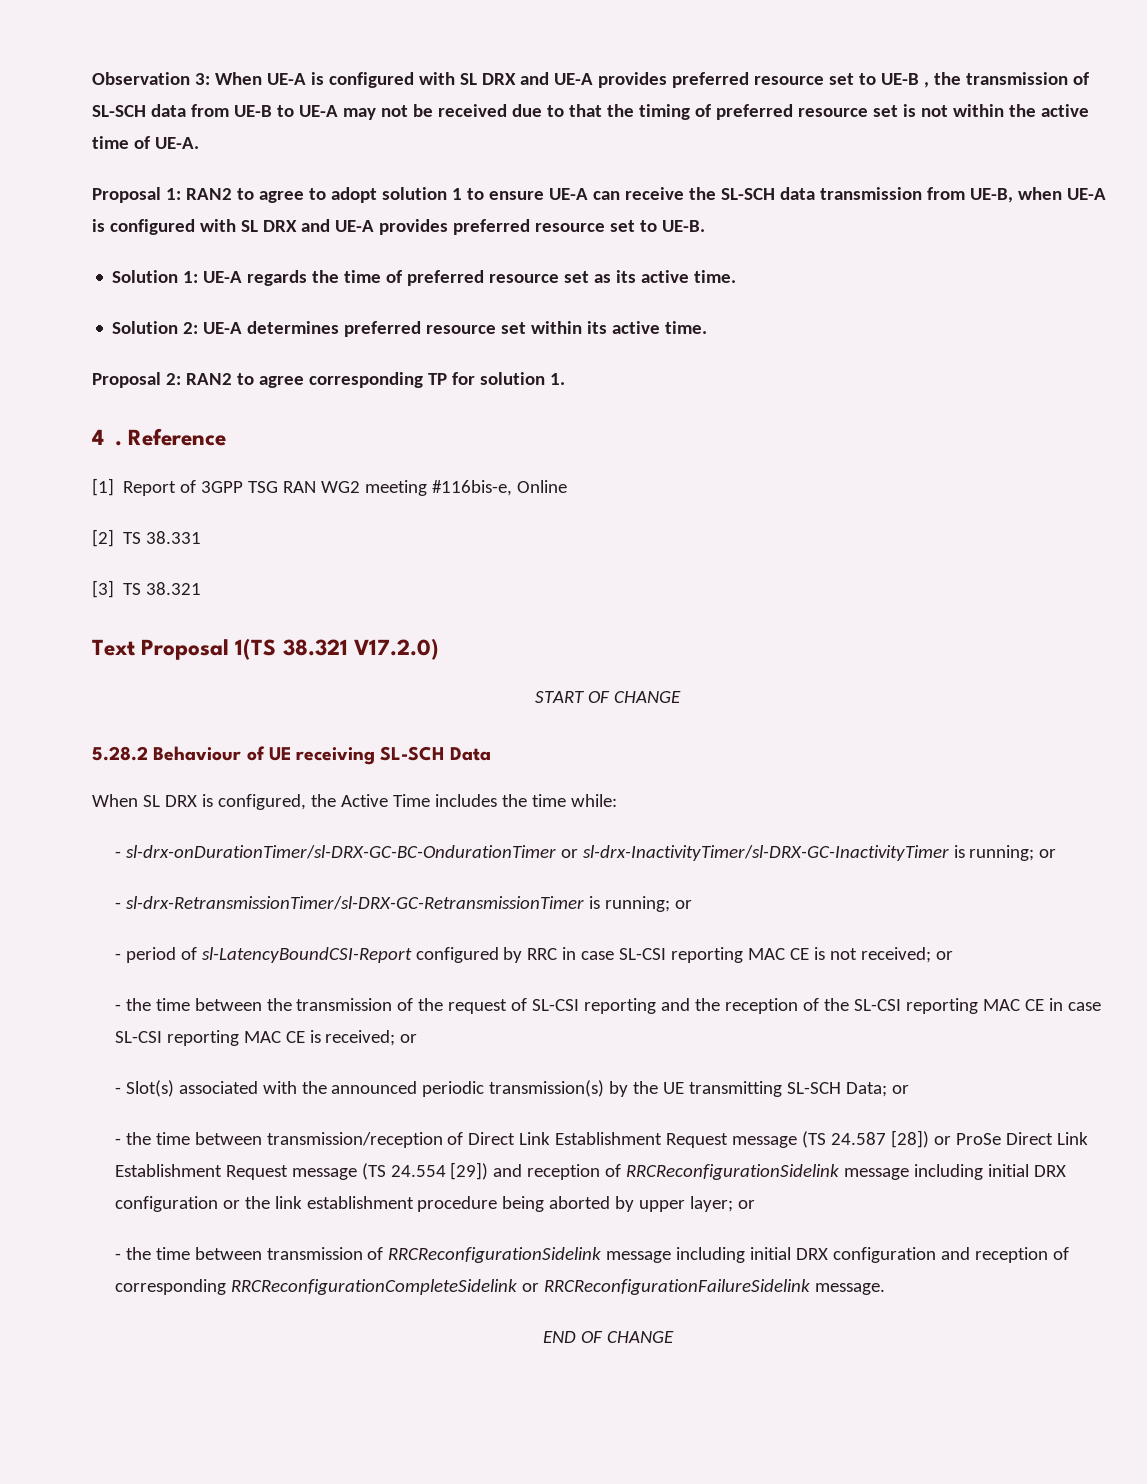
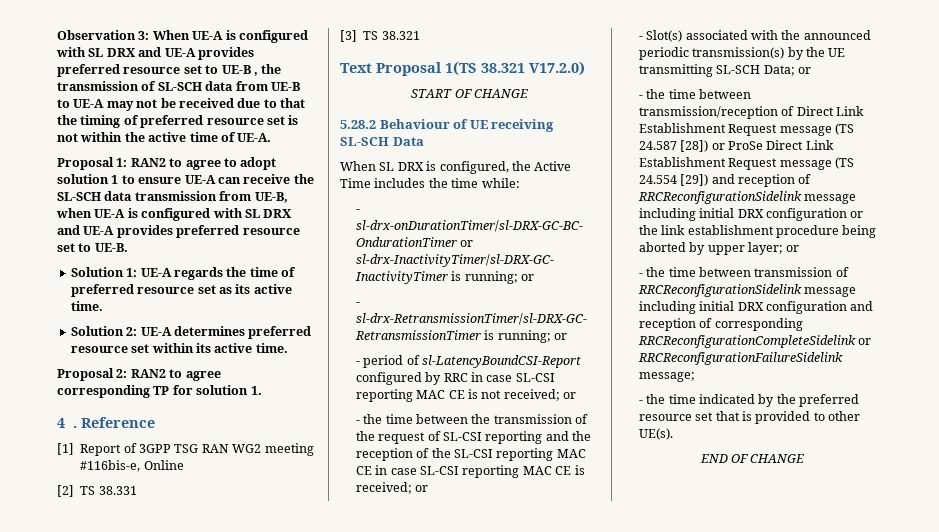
- - the time between transmission of RRCReconfigurationSidelink message including initial DRX configuration and reception of corresponding RRCReconfigurationCompleteSidelink or RRCReconfigurationFailureSidelink message.
+ - the time between transmission of RRCReconfigurationSidelink message including initial DRX configuration and reception of corresponding RRCReconfigurationCompleteSidelink or RRCReconfigurationFailureSidelink message;
+ - the time indicated by the preferred resource set that is provided to other UE(s).

